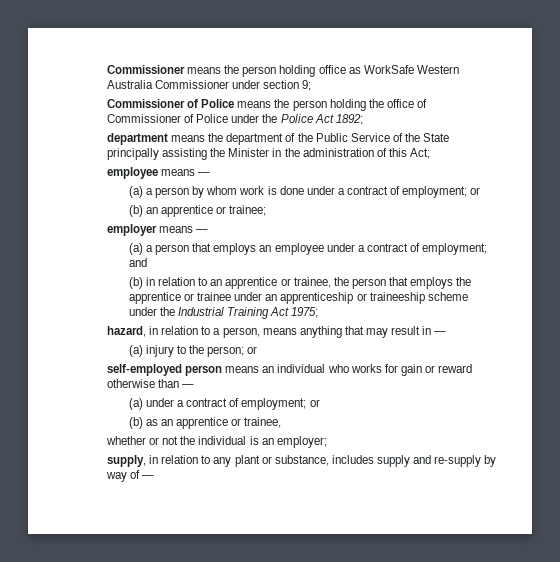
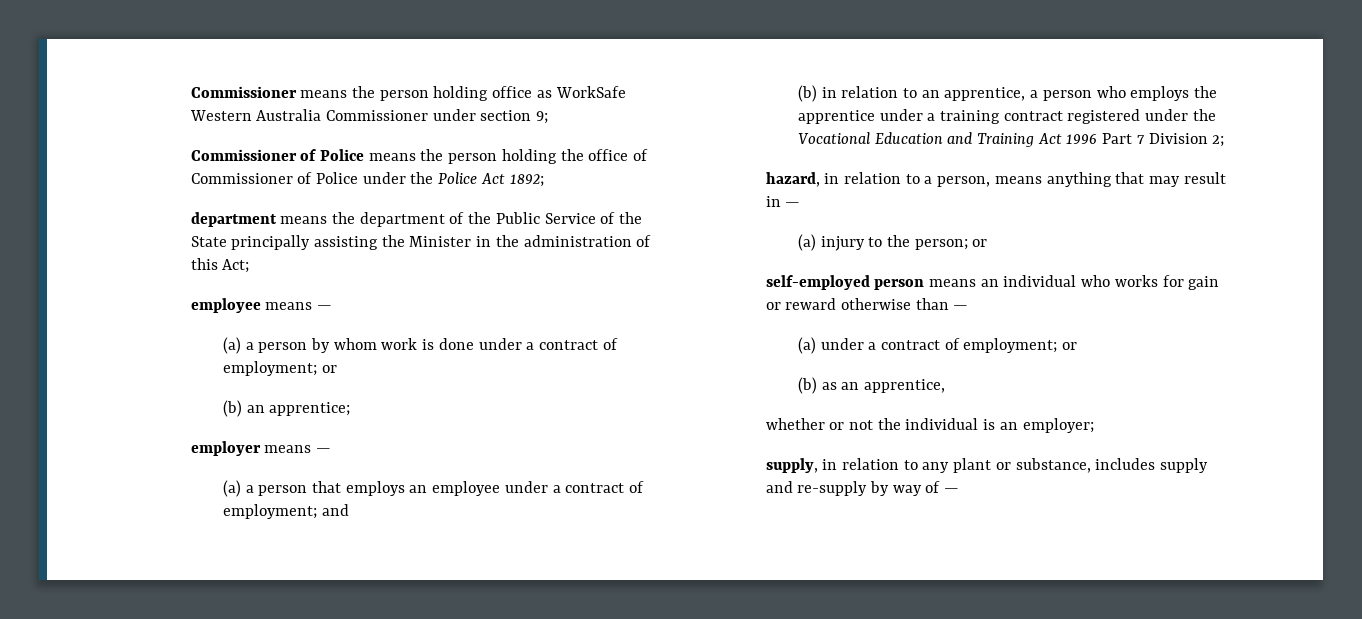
- (b) an apprentice or trainee;
+ (b) an apprentice;
- (b) in relation to an apprentice or trainee, the person that employs the apprentice or trainee under an apprenticeship or traineeship scheme under the Industrial Training Act 1975;
+ (b) in relation to an apprentice, a person who employs the apprentice under a training contract registered under the Vocational Education and Training Act 1996 Part 7 Division 2;
- (b) as an apprentice or trainee,
+ (b) as an apprentice,

